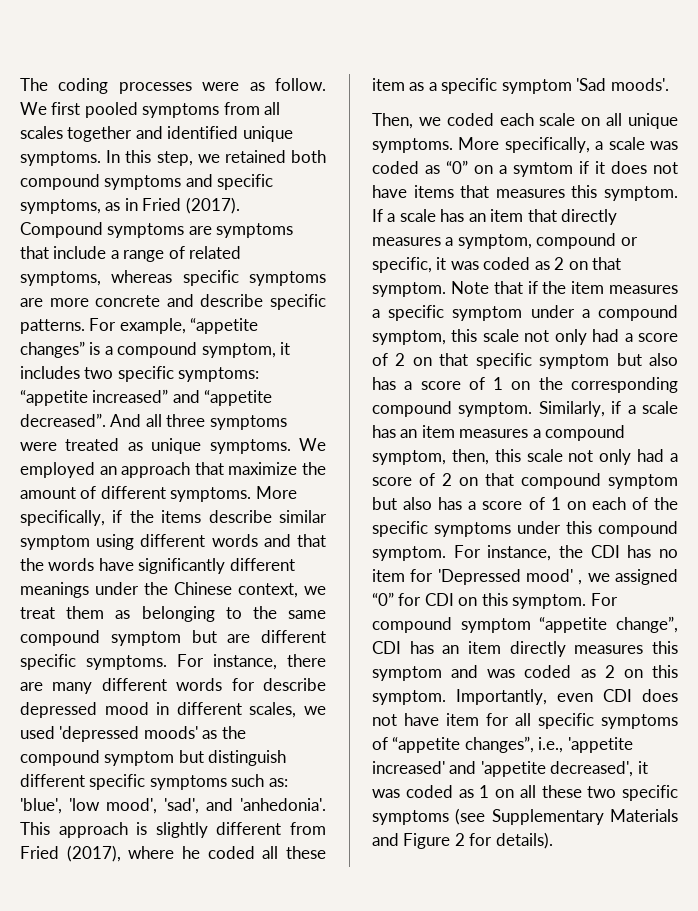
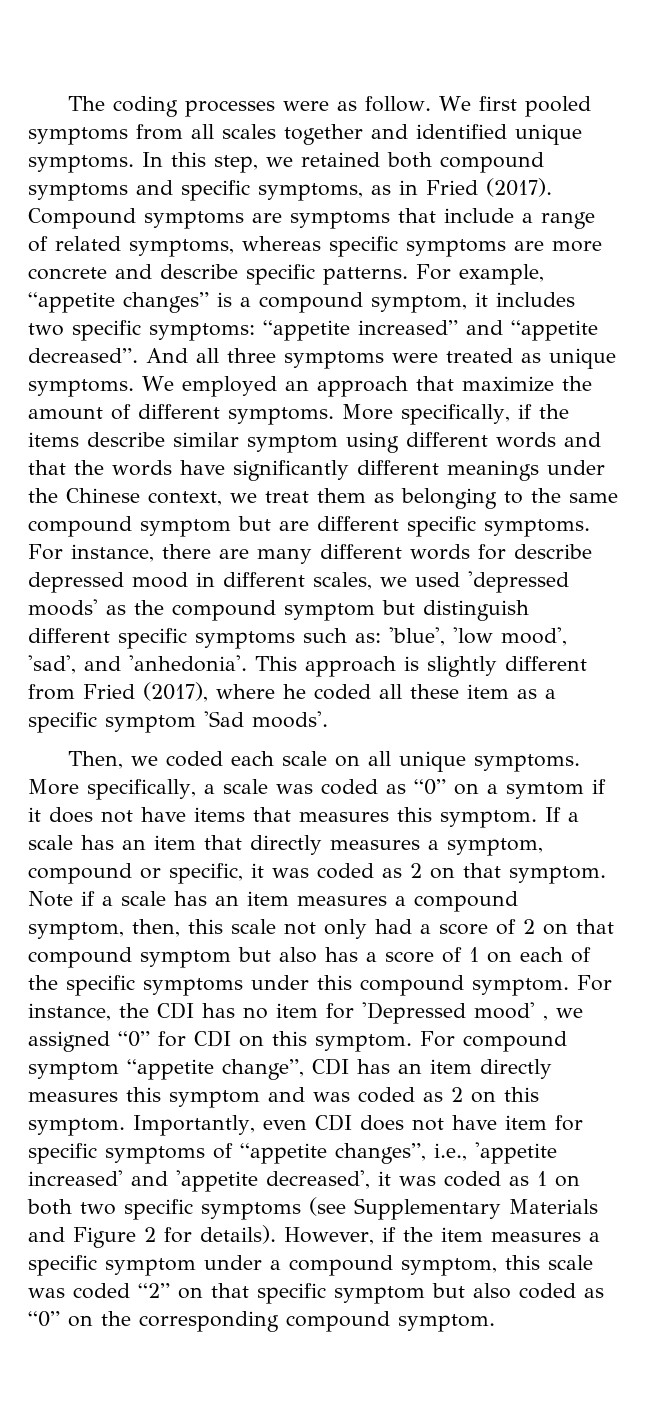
- Note that if the item measures a specific symptom under a compound symptom, this scale not only had a score of 2 on that specific symptom but also has a score of 1 on the corresponding compound symptom. Similarly, if a scale has an item measures a compound symptom, then, this scale not only had a score of 2 on that compound symptom but also has a score of 1 on each of the specific symptoms under this compound symptom.
+ Note if a scale has an item measures a compound symptom, then, this scale not only had a score of 2 on that compound symptom but also has a score of 1 on each of the specific symptoms under this compound symptom.
- Importantly, even CDI does not have item for all specific symptoms of “appetite changes”, i.e., 'appetite increased' and 'appetite decreased', it was coded as 1 on all these two specific symptoms (see Supplementary Materials and Figure 2 for details).
+ Importantly, even CDI does not have item for specific symptoms of “appetite changes”, i.e., 'appetite increased' and 'appetite decreased', it was coded as 1 on both two specific symptoms (see Supplementary Materials and Figure 2 for details).
+ However, if the item measures a specific symptom under a compound symptom, this scale was coded “2” on that specific symptom but also coded as “0” on the corresponding compound symptom.

